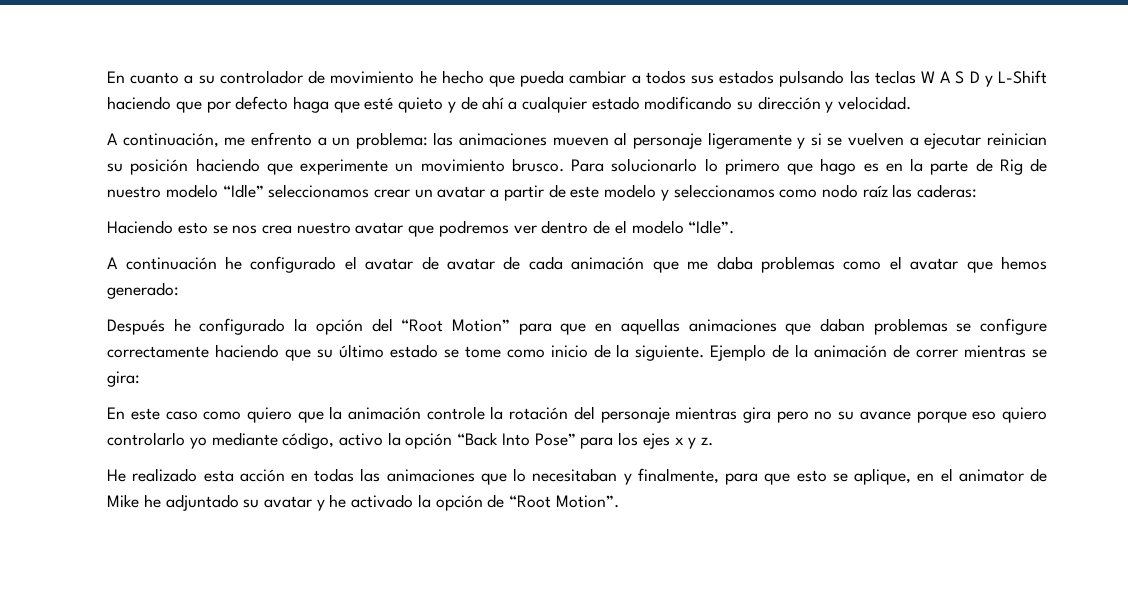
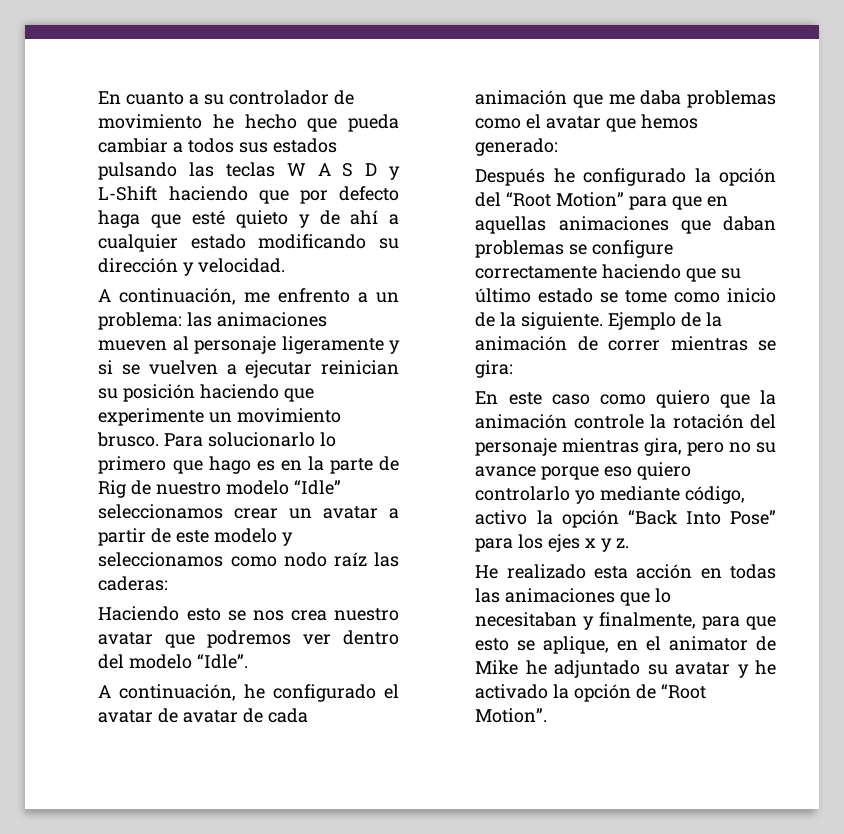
- Haciendo esto se nos crea nuestro avatar que podremos ver dentro de el modelo “Idle”.
+ Haciendo esto se nos crea nuestro avatar que podremos ver dentro del modelo “Idle”.
- A continuación he configurado el avatar de avatar de cada animación que me daba problemas como el avatar que hemos generado:
+ A continuación, he configurado el avatar de avatar de cada animación que me daba problemas como el avatar que hemos generado:
- En este caso como quiero que la animación controle la rotación del personaje mientras gira pero no su avance porque eso quiero controlarlo yo mediante código, activo la opción “Back Into Pose” para los ejes x y z.
+ En este caso como quiero que la animación controle la rotación del personaje mientras gira, pero no su avance porque eso quiero controlarlo yo mediante código, activo la opción “Back Into Pose” para los ejes x y z.

